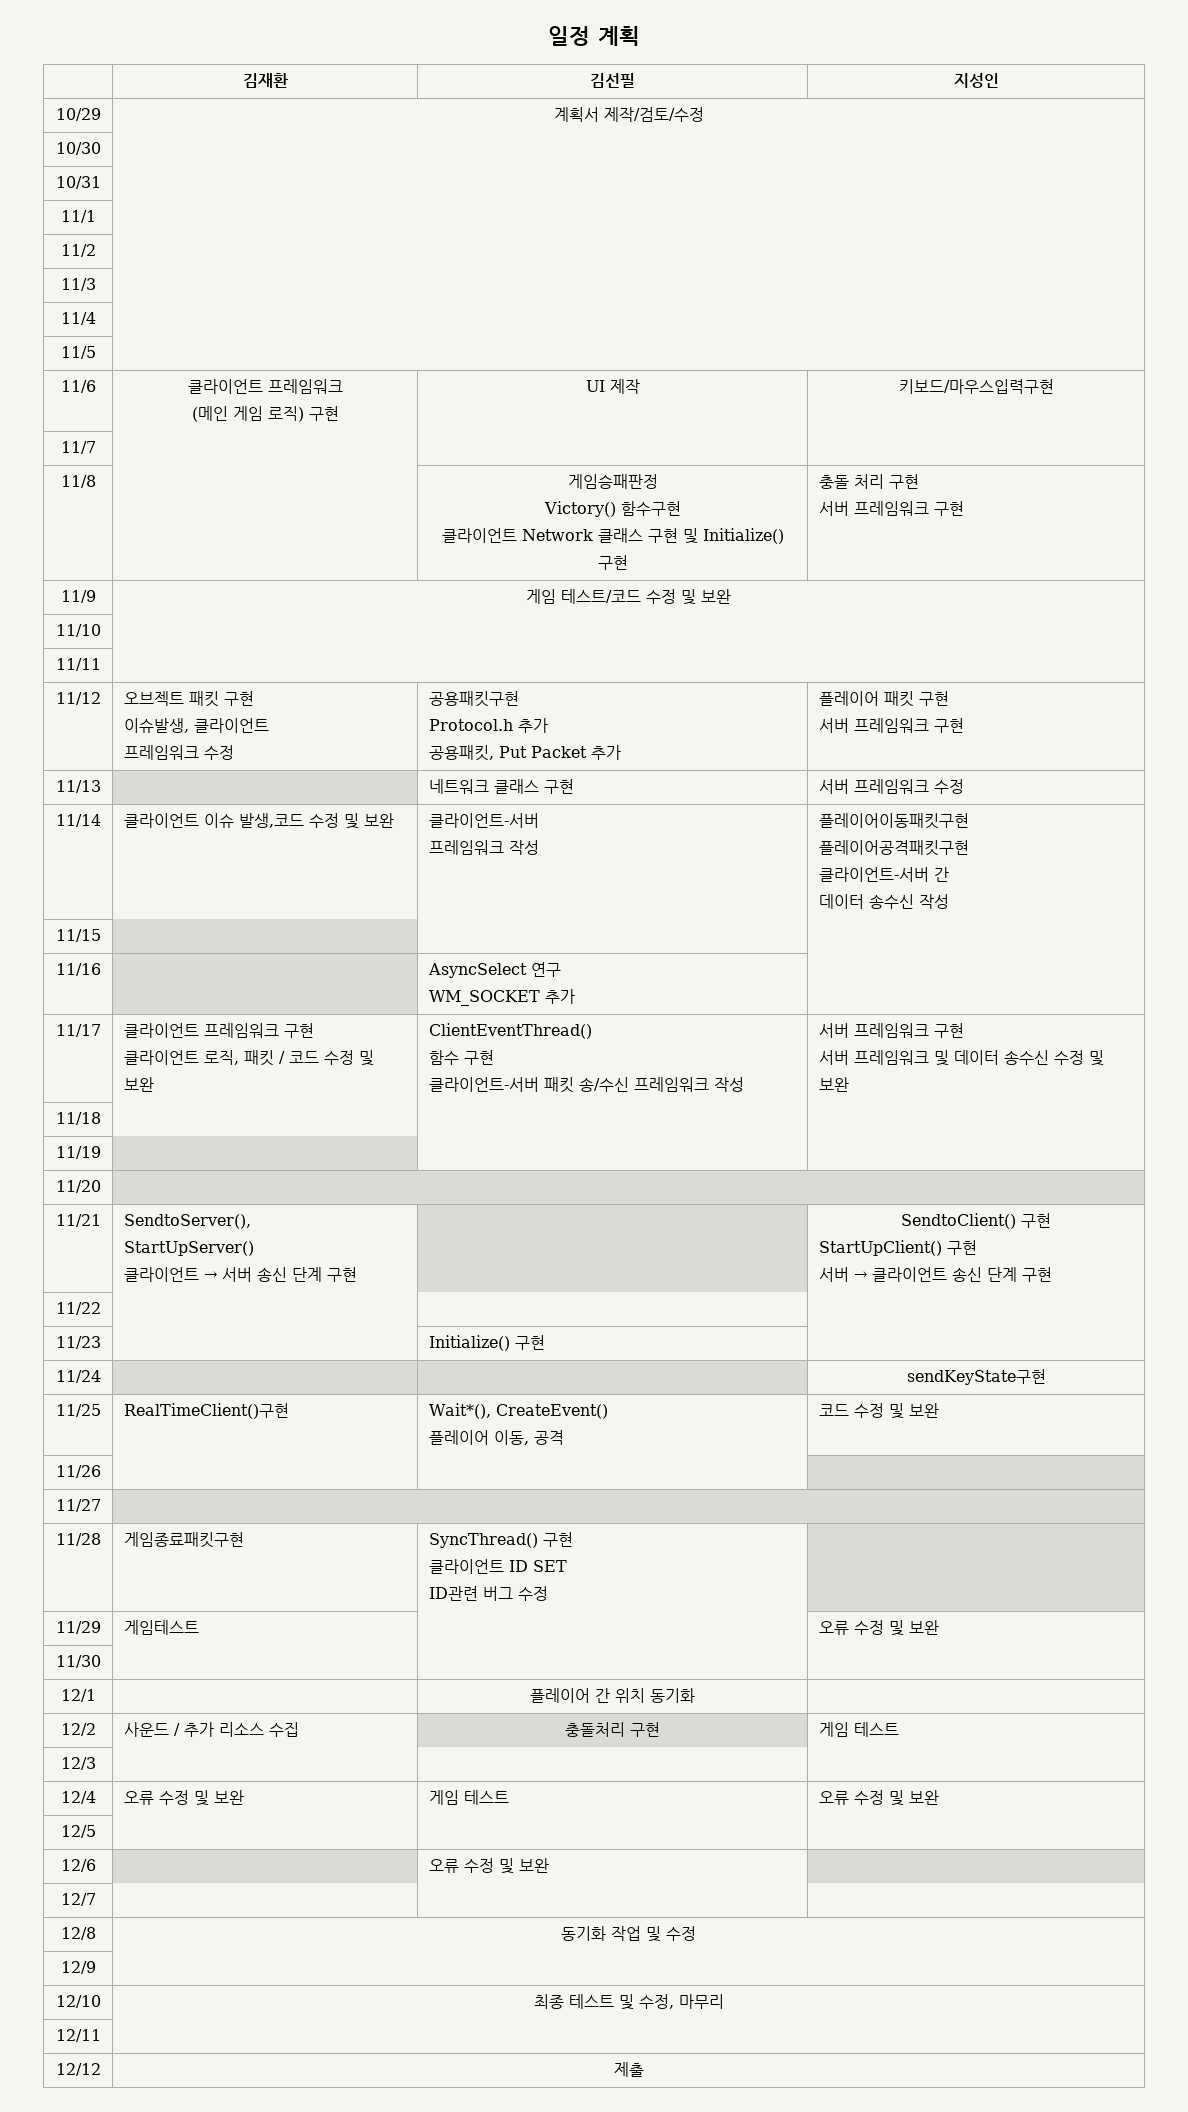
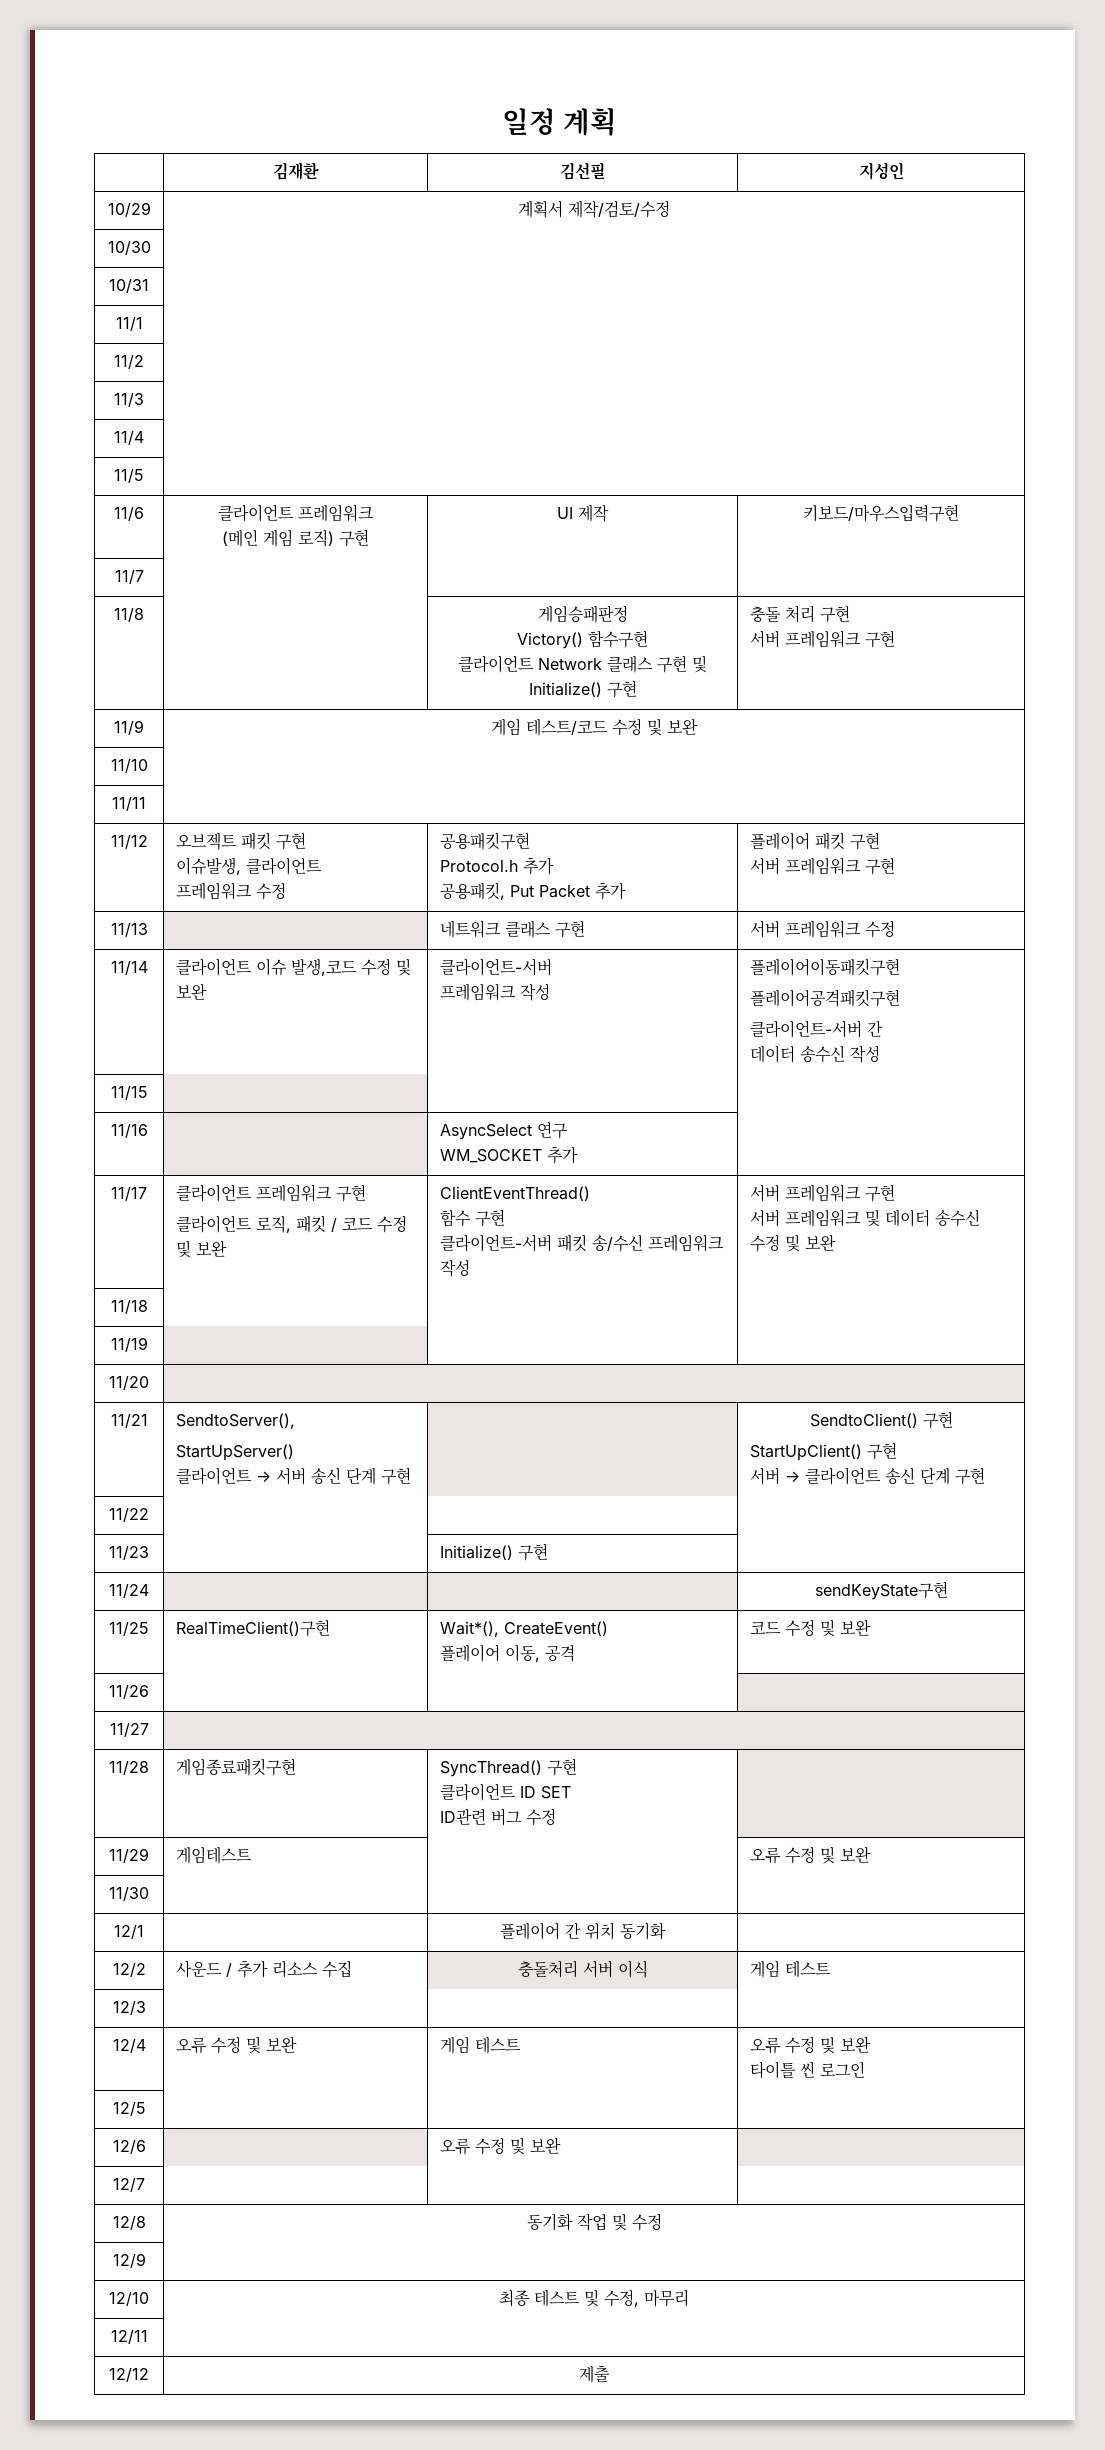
- 12/2 | 사운드 / 추가 리소스 수집 | 충돌처리 구현 | 게임 테스트
+ 12/2 | 사운드 / 추가 리소스 수집 | 충돌처리 서버 이식 | 게임 테스트
  12/4 | 오류 수정 및 보완 | 게임 테스트 | 오류 수정 및 보완
+ 타이틀 씬 로그인

